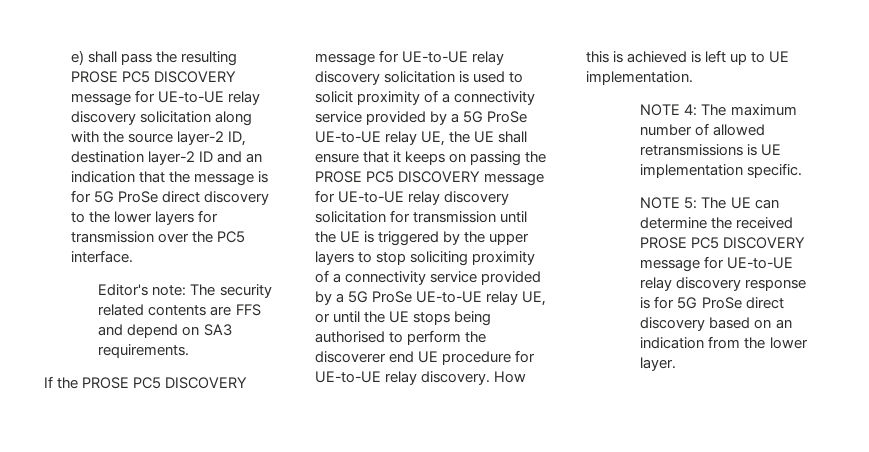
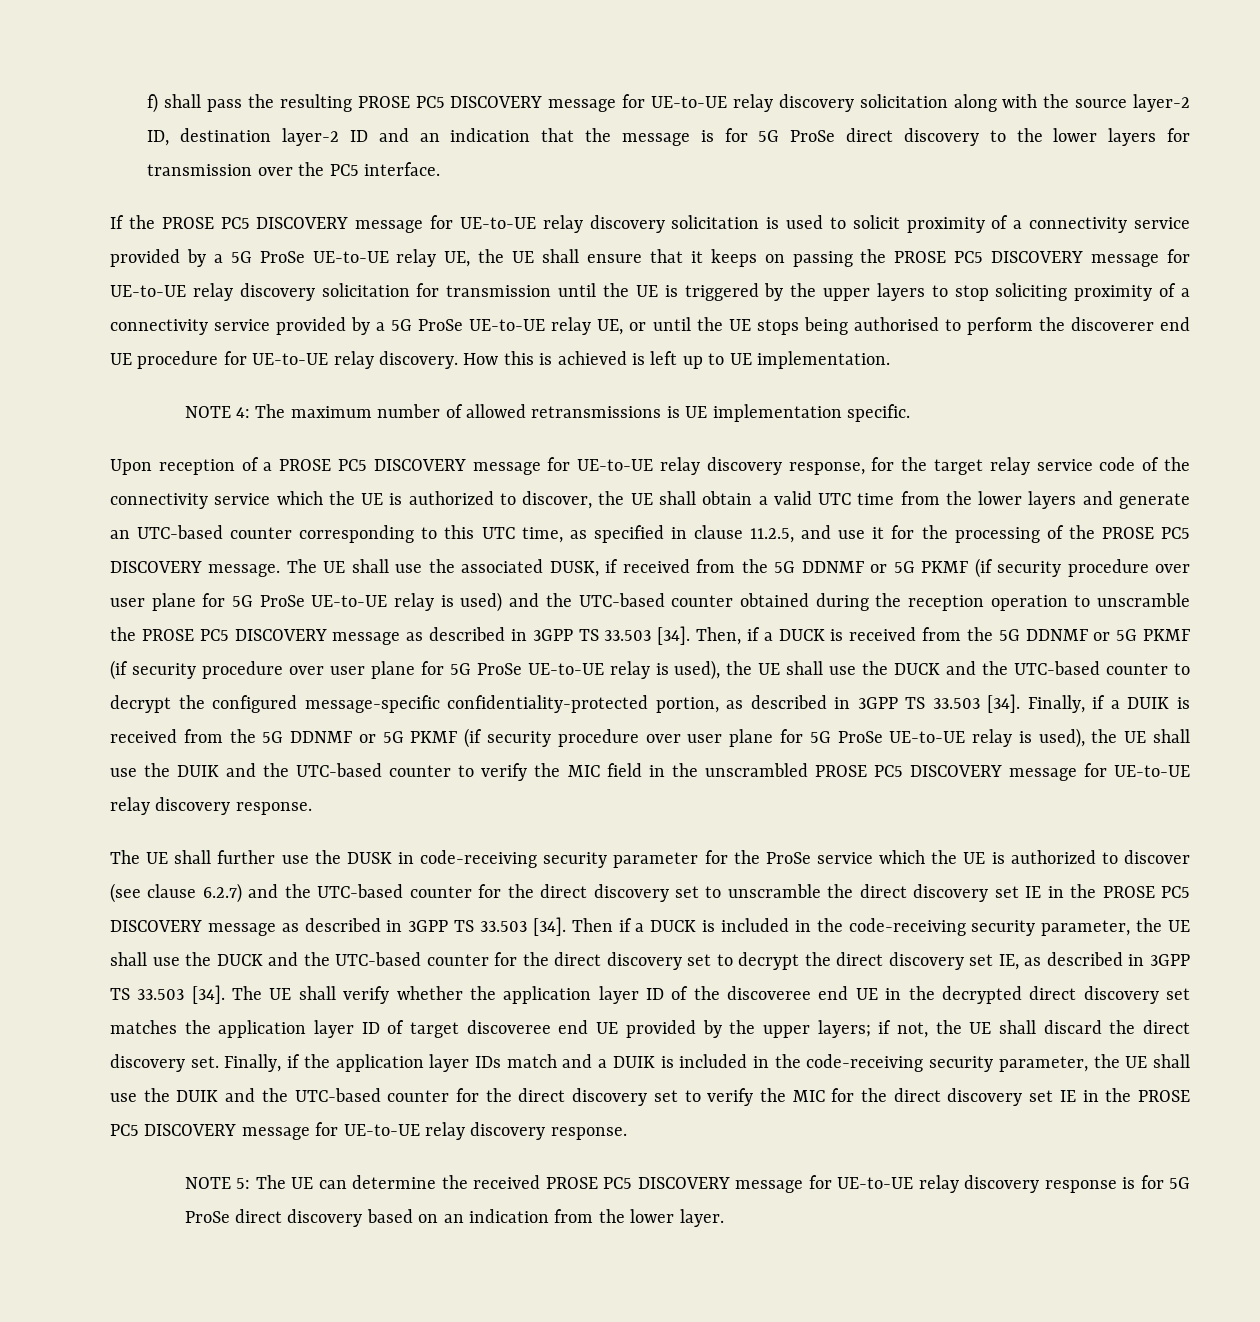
- e) shall pass the resulting PROSE PC5 DISCOVERY message for UE-to-UE relay discovery solicitation along with the source layer-2 ID, destination layer-2 ID and an indication that the message is for 5G ProSe direct discovery to the lower layers for transmission over the PC5 interface.
+ f) shall pass the resulting PROSE PC5 DISCOVERY message for UE-to-UE relay discovery solicitation along with the source layer-2 ID, destination layer-2 ID and an indication that the message is for 5G ProSe direct discovery to the lower layers for transmission over the PC5 interface.
- Editor's note: The security related contents are FFS and depend on SA3 requirements.
+ Upon reception of a PROSE PC5 DISCOVERY message for UE-to-UE relay discovery response, for the target relay service code of the connectivity service which the UE is authorized to discover, the UE shall obtain a valid UTC time from the lower layers and generate an UTC-based counter corresponding to this UTC time, as specified in clause 11.2.5, and use it for the processing of the PROSE PC5 DISCOVERY message. The UE shall use the associated DUSK, if received from the 5G DDNMF or 5G PKMF (if security procedure over user plane for 5G ProSe UE-to-UE relay is used) and the UTC-based counter obtained during the reception operation to unscramble the PROSE PC5 DISCOVERY message as described in 3GPP TS 33.503 [34]. Then, if a DUCK is received from the 5G DDNMF or 5G PKMF (if security procedure over user plane for 5G ProSe UE-to-UE relay is used), the UE shall use the DUCK and the UTC-based counter to decrypt the configured message-specific confidentiality-protected portion, as described in 3GPP TS 33.503 [34]. Finally, if a DUIK is received from the 5G DDNMF or 5G PKMF (if security procedure over user plane for 5G ProSe UE-to-UE relay is used), the UE shall use the DUIK and the UTC-based counter to verify the MIC field in the unscrambled PROSE PC5 DISCOVERY message for UE-to-UE relay discovery response.
+ The UE shall further use the DUSK in code-receiving security parameter for the ProSe service which the UE is authorized to discover (see clause 6.2.7) and the UTC-based counter for the direct discovery set to unscramble the direct discovery set IE in the PROSE PC5 DISCOVERY message as described in 3GPP TS 33.503 [34]. Then if a DUCK is included in the code-receiving security parameter, the UE shall use the DUCK and the UTC-based counter for the direct discovery set to decrypt the direct discovery set IE, as described in 3GPP TS 33.503 [34]. The UE shall verify whether the application layer ID of the discoveree end UE in the decrypted direct discovery set matches the application layer ID of target discoveree end UE provided by the upper layers; if not, the UE shall discard the direct discovery set. Finally, if the application layer IDs match and a DUIK is included in the code-receiving security parameter, the UE shall use the DUIK and the UTC-based counter for the direct discovery set to verify the MIC for the direct discovery set IE in the PROSE PC5 DISCOVERY message for UE-to-UE relay discovery response.

